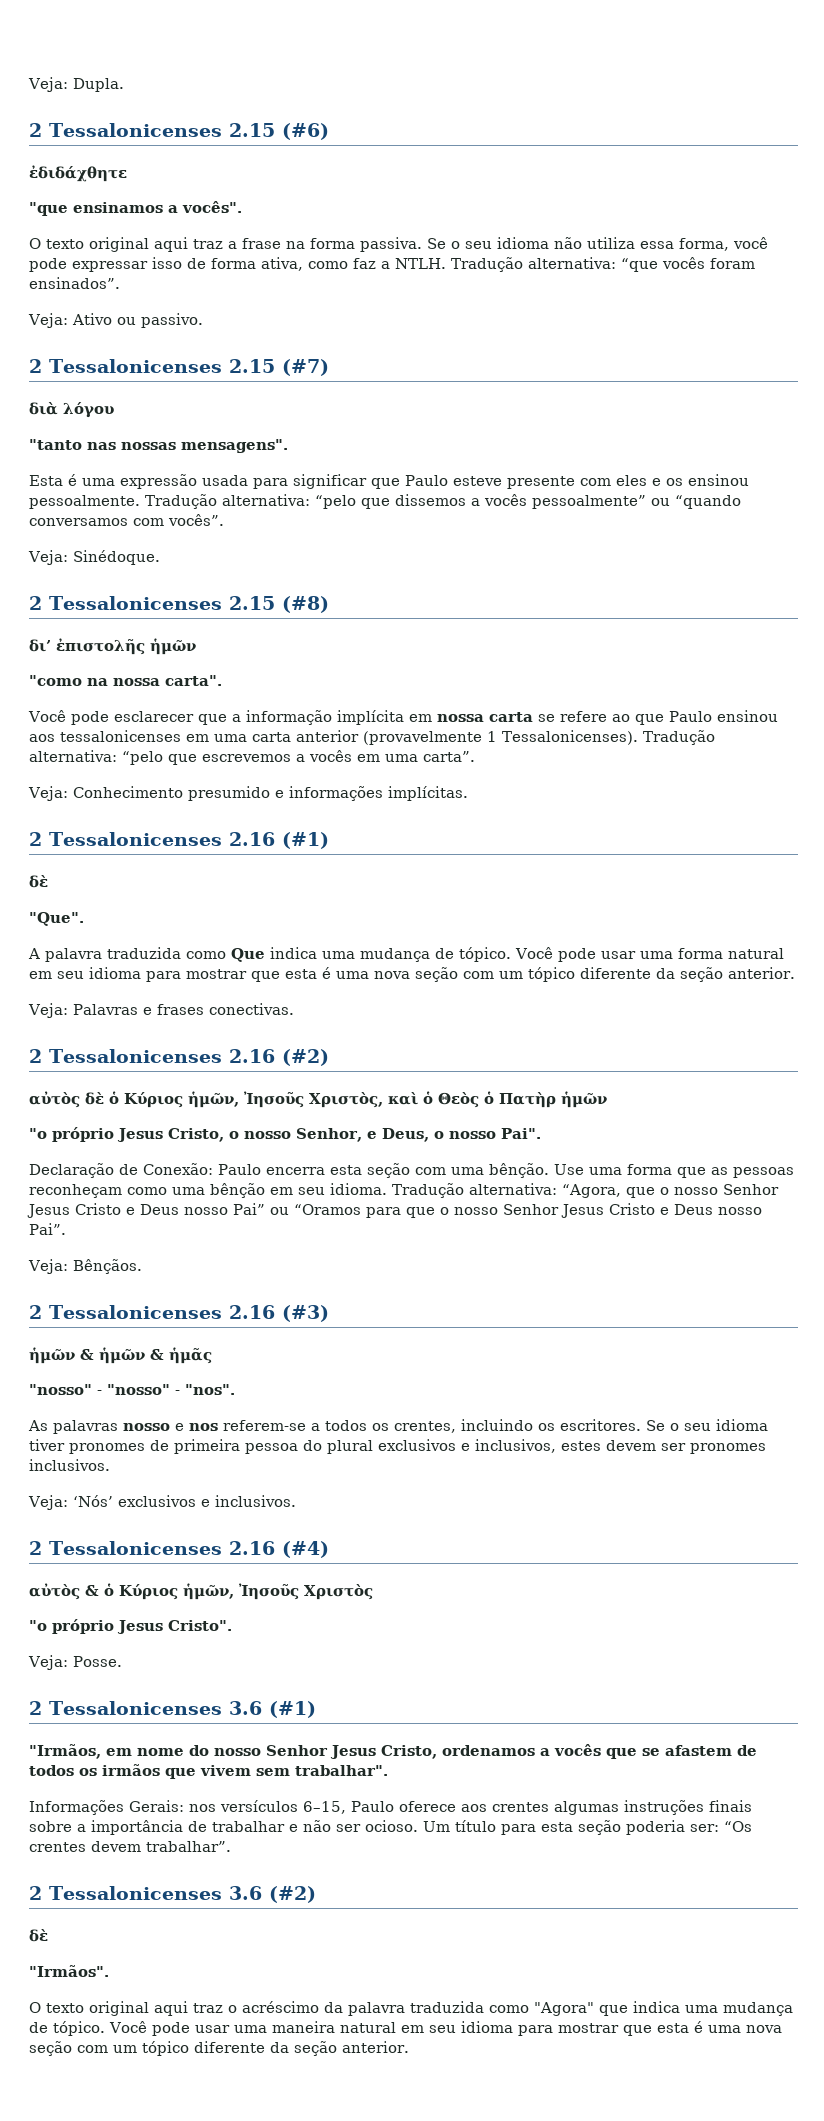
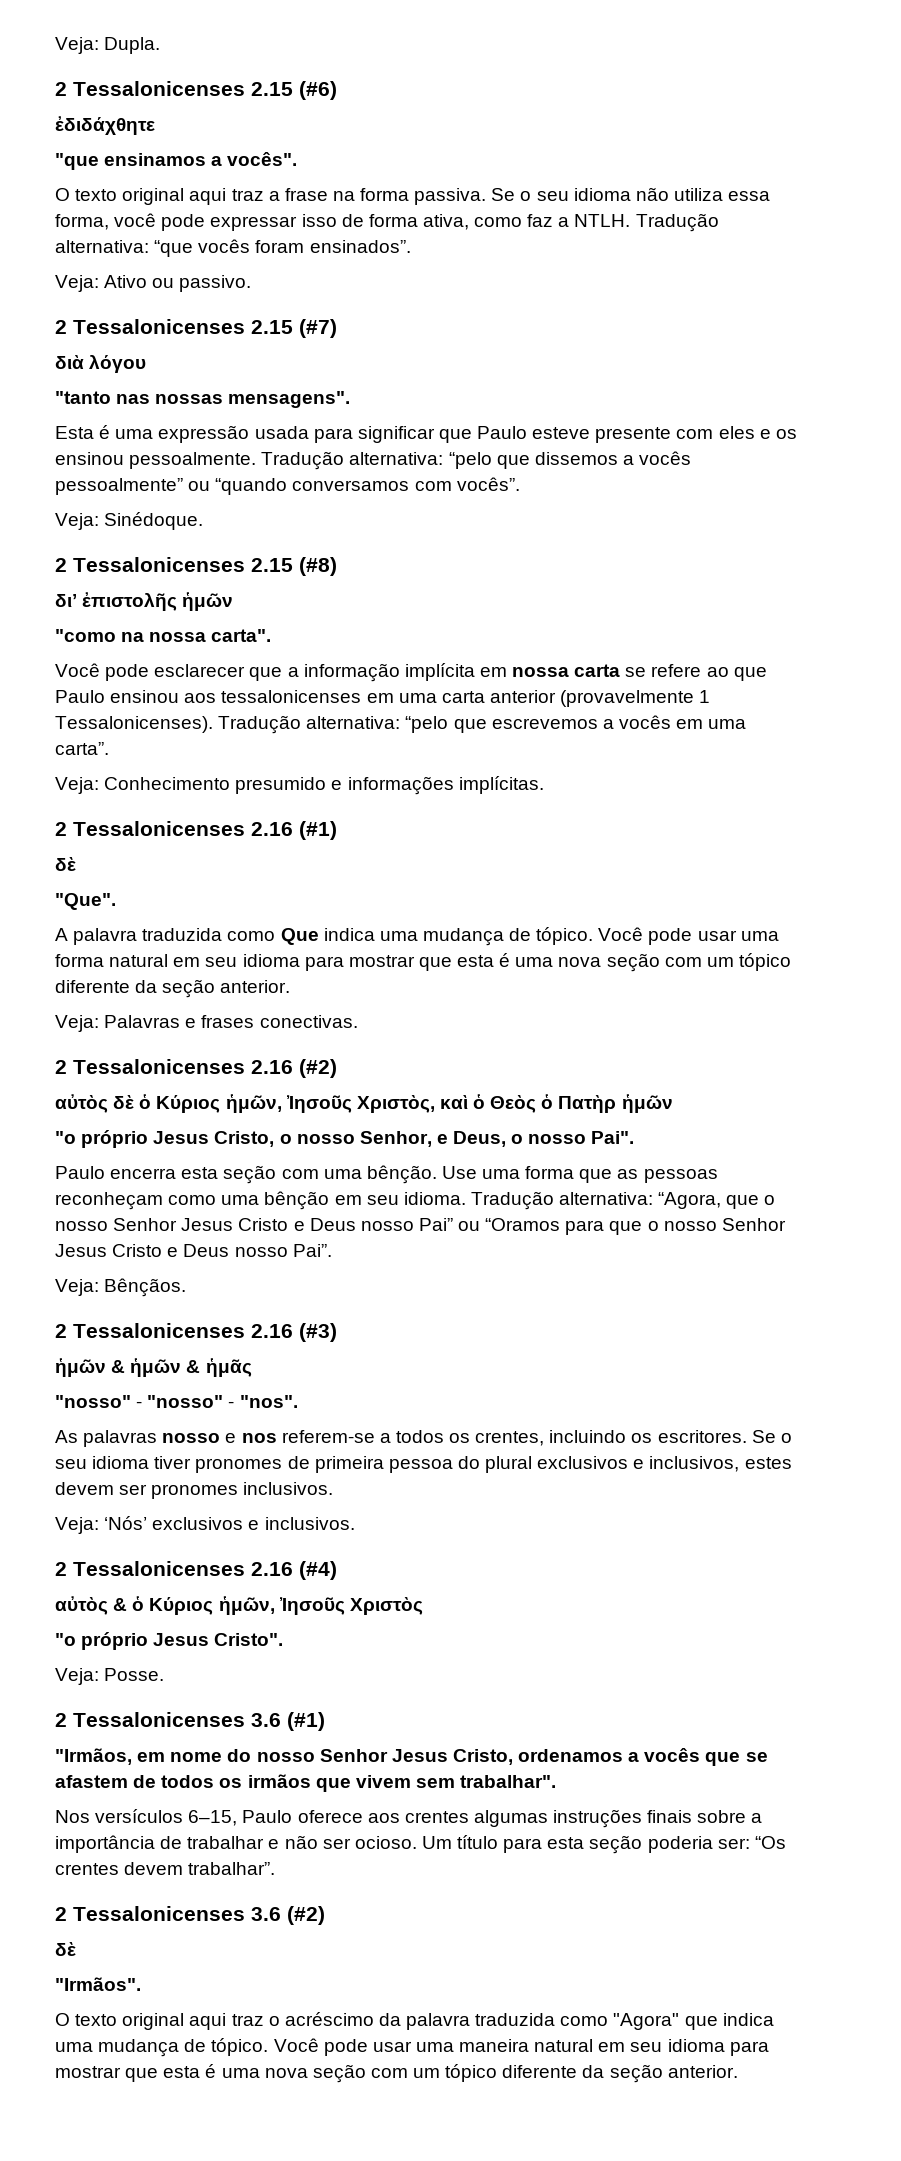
- Declaração de Conexão: Paulo encerra esta seção com uma bênção.
+ Paulo encerra esta seção com uma bênção.
- Informações Gerais: nos versículos 6–15, Paulo oferece aos crentes algumas instruções finais sobre a importância de trabalhar e não ser ocioso.
+ Nos versículos 6–15, Paulo oferece aos crentes algumas instruções finais sobre a importância de trabalhar e não ser ocioso.

